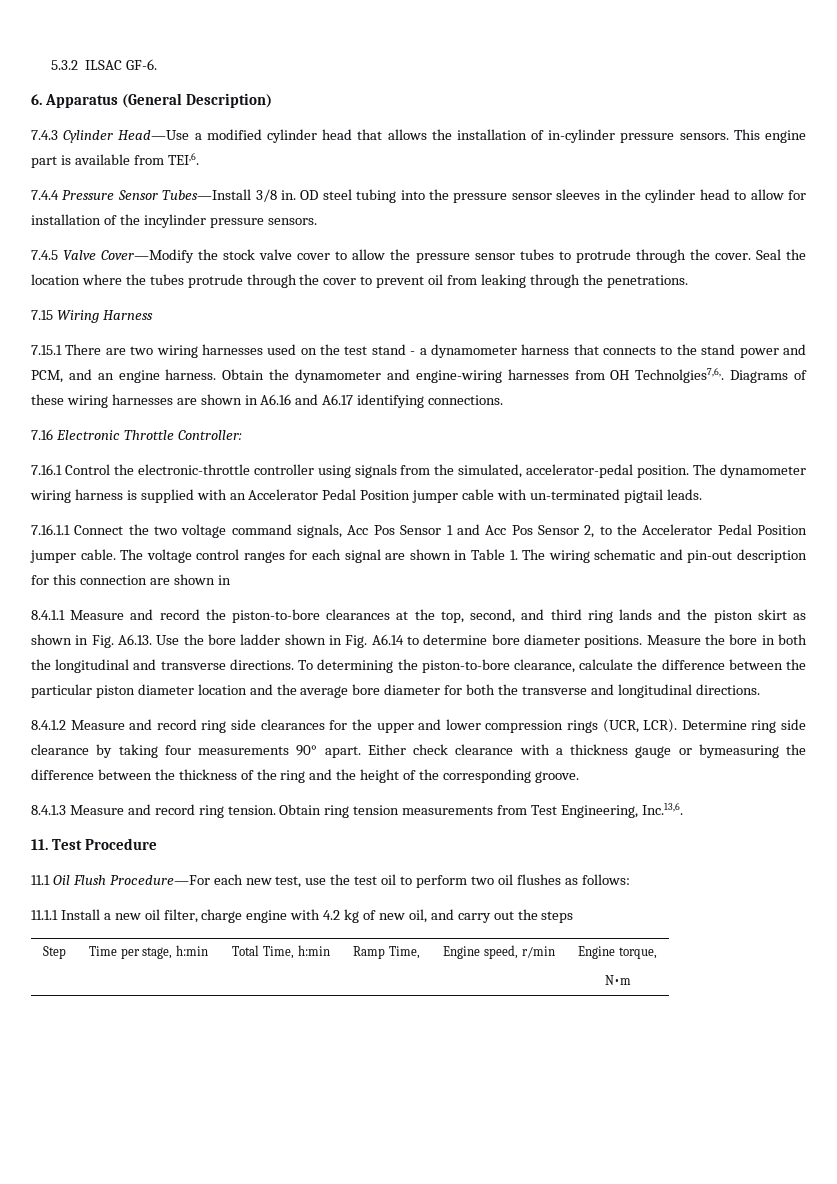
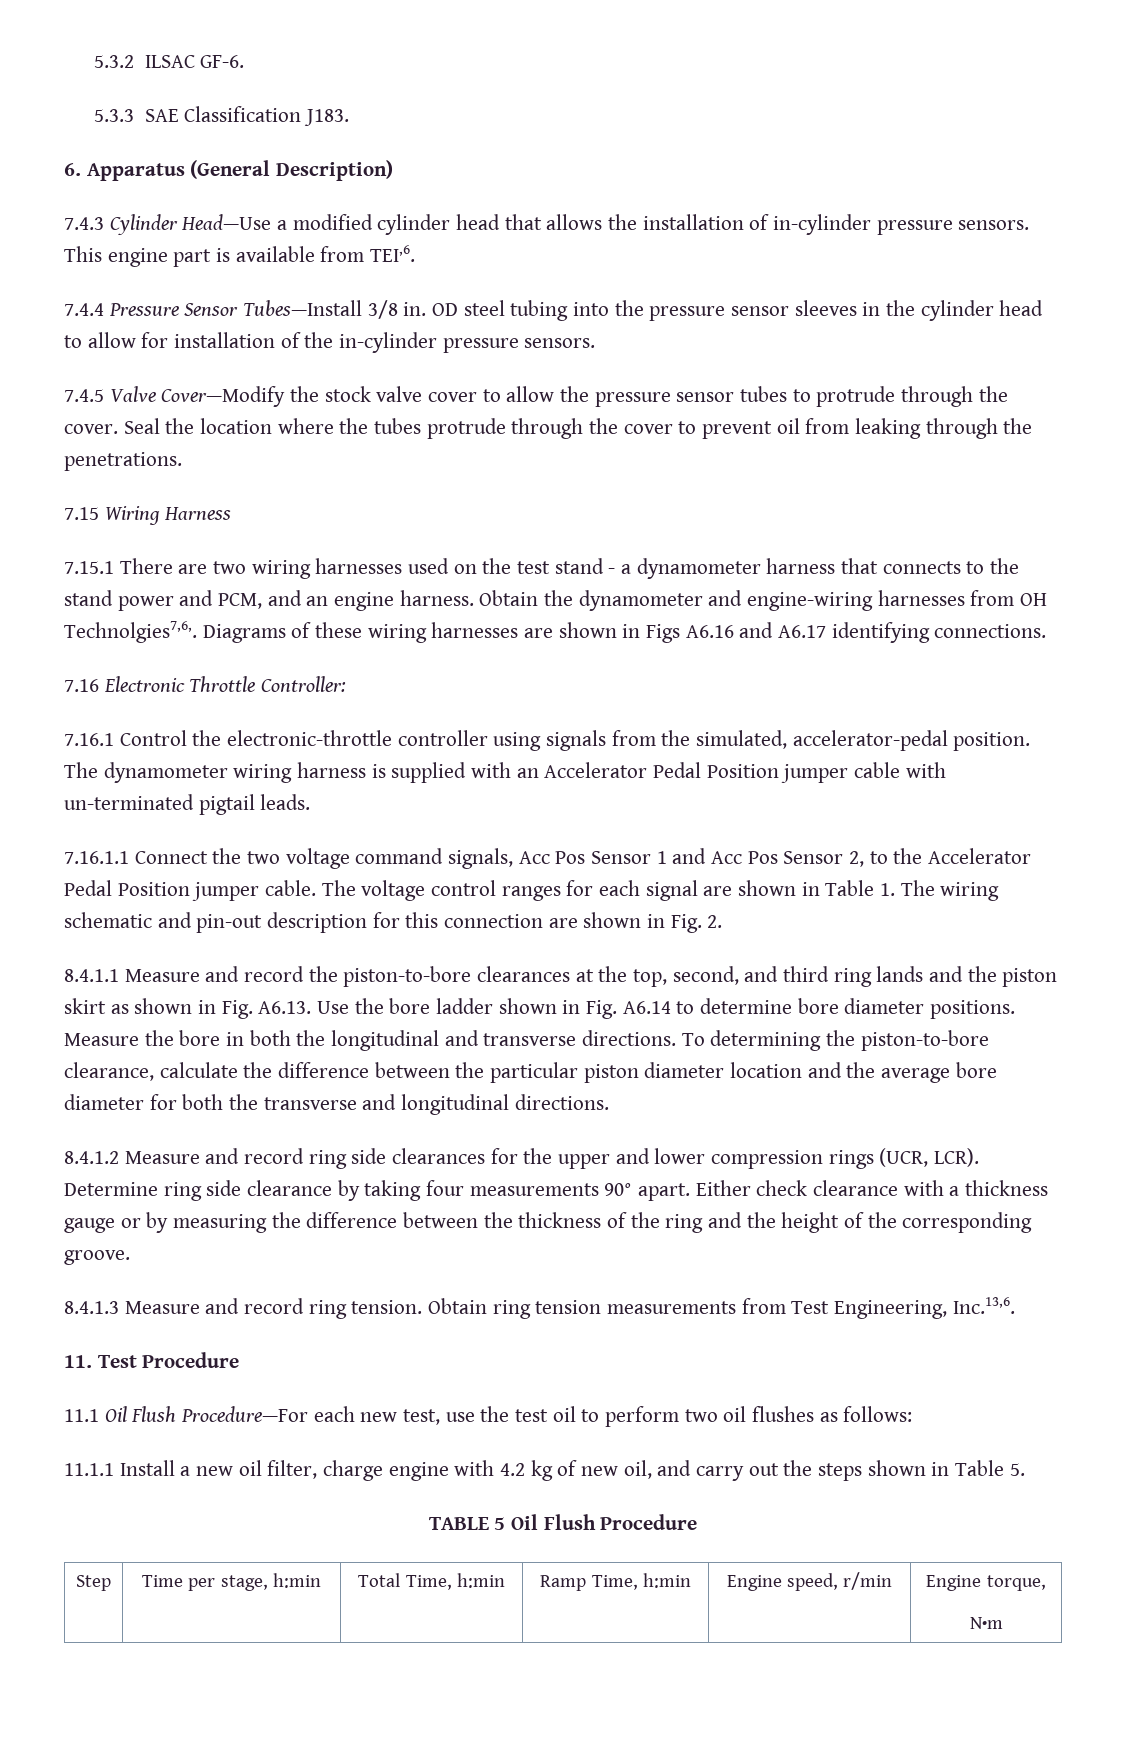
+ 5.3.3 SAE Classification J183.
- OD steel tubing into the pressure sensor sleeves in the cylinder head to allow for installation of the incylinder pressure sensors.
+ OD steel tubing into the pressure sensor sleeves in the cylinder head to allow for installation of the in-cylinder pressure sensors.
- Diagrams of these wiring harnesses are shown in A6.16 and A6.17 identifying connections.
+ Diagrams of these wiring harnesses are shown in Figs A6.16 and A6.17 identifying connections.
- The voltage control ranges for each signal are shown in Table 1. The wiring schematic and pin-out description for this connection are shown in
+ The voltage control ranges for each signal are shown in Table 1. The wiring schematic and pin-out description for this connection are shown in Fig. 2.
- Either check clearance with a thickness gauge or bymeasuring the difference between the thickness of the ring and the height of the corresponding groove.
+ Either check clearance with a thickness gauge or by measuring the difference between the thickness of the ring and the height of the corresponding groove.
- 11.1.1 Install a new oil filter, charge engine with 4.2 kg of new oil, and carry out the steps
+ 11.1.1 Install a new oil filter, charge engine with 4.2 kg of new oil, and carry out the steps shown in Table 5.
+ TABLE 5 Oil Flush Procedure
- Step | Time per stage, h:min | Total Time, h:min | Ramp Time, | Engine speed, r/min | Engine torque,
+ Step | Time per stage, h:min | Total Time, h:min | Ramp Time, h:min | Engine speed, r/min | Engine torque,

